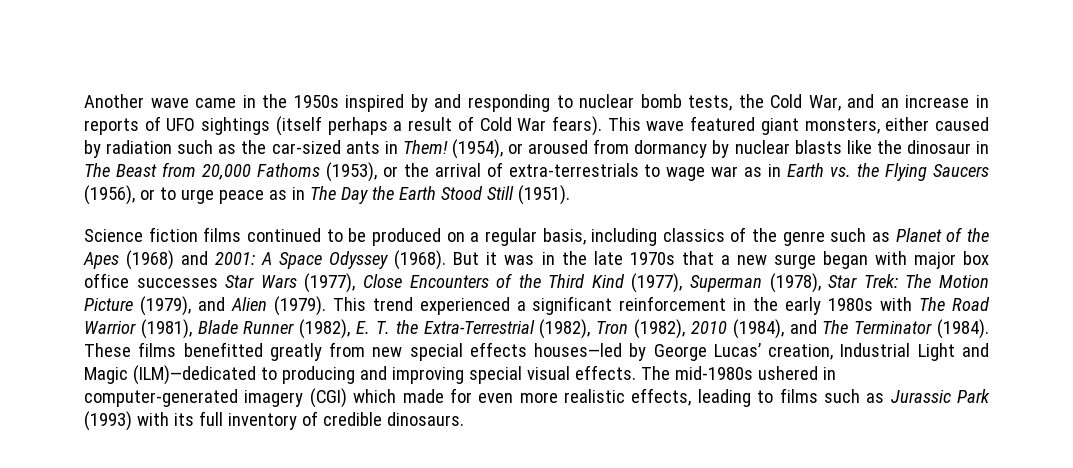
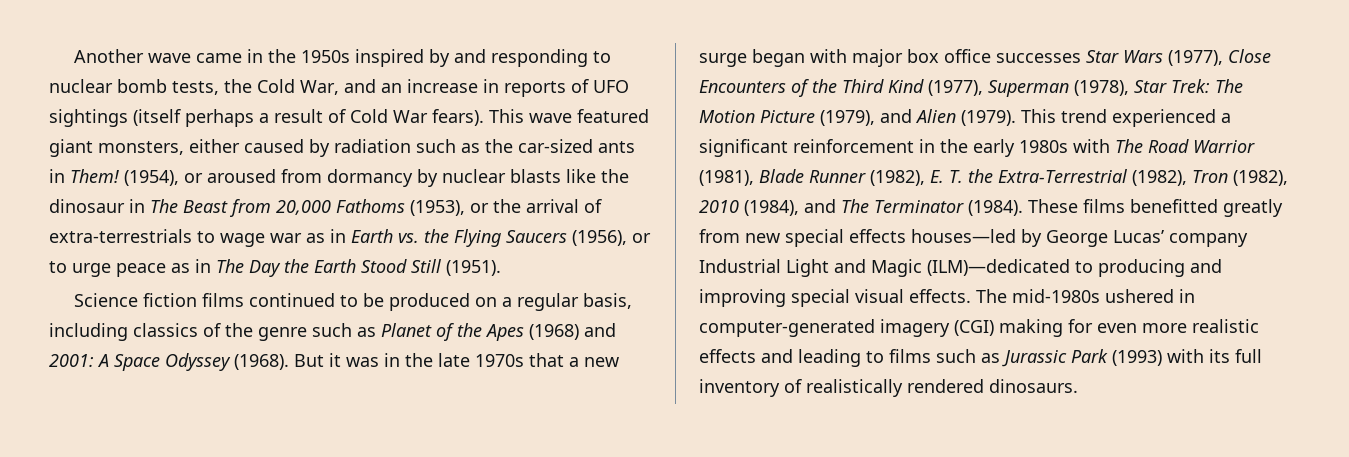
- These films benefitted greatly from new special effects houses—led by George Lucas’ creation, Industrial Light and Magic (ILM)—dedicated to producing and improving special visual effects.
+ These films benefitted greatly from new special effects houses—led by George Lucas’ company Industrial Light and Magic (ILM)—dedicated to producing and improving special visual effects.
- The mid-1980s ushered in computer-generated imagery (CGI) which made for even more realistic effects, leading to films such as Jurassic Park (1993) with its full inventory of credible dinosaurs.
+ The mid-1980s ushered in computer-generated imagery (CGI) making for even more realistic effects and leading to films such as Jurassic Park (1993) with its full inventory of realistically rendered dinosaurs.

